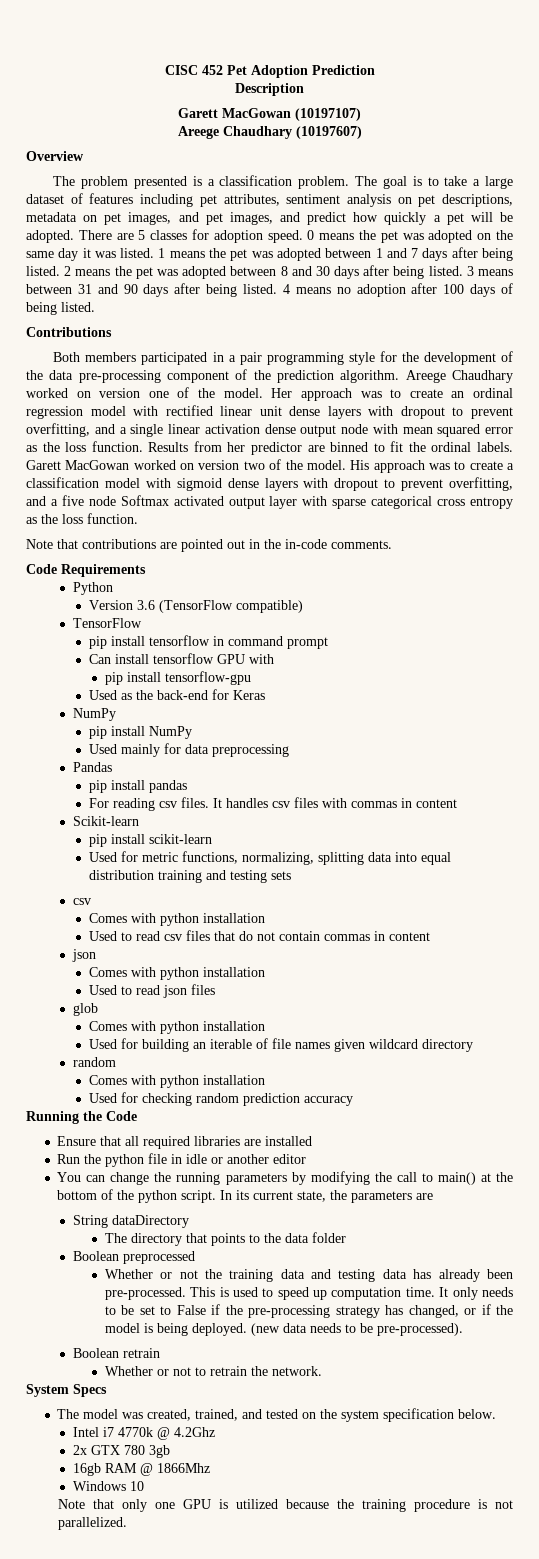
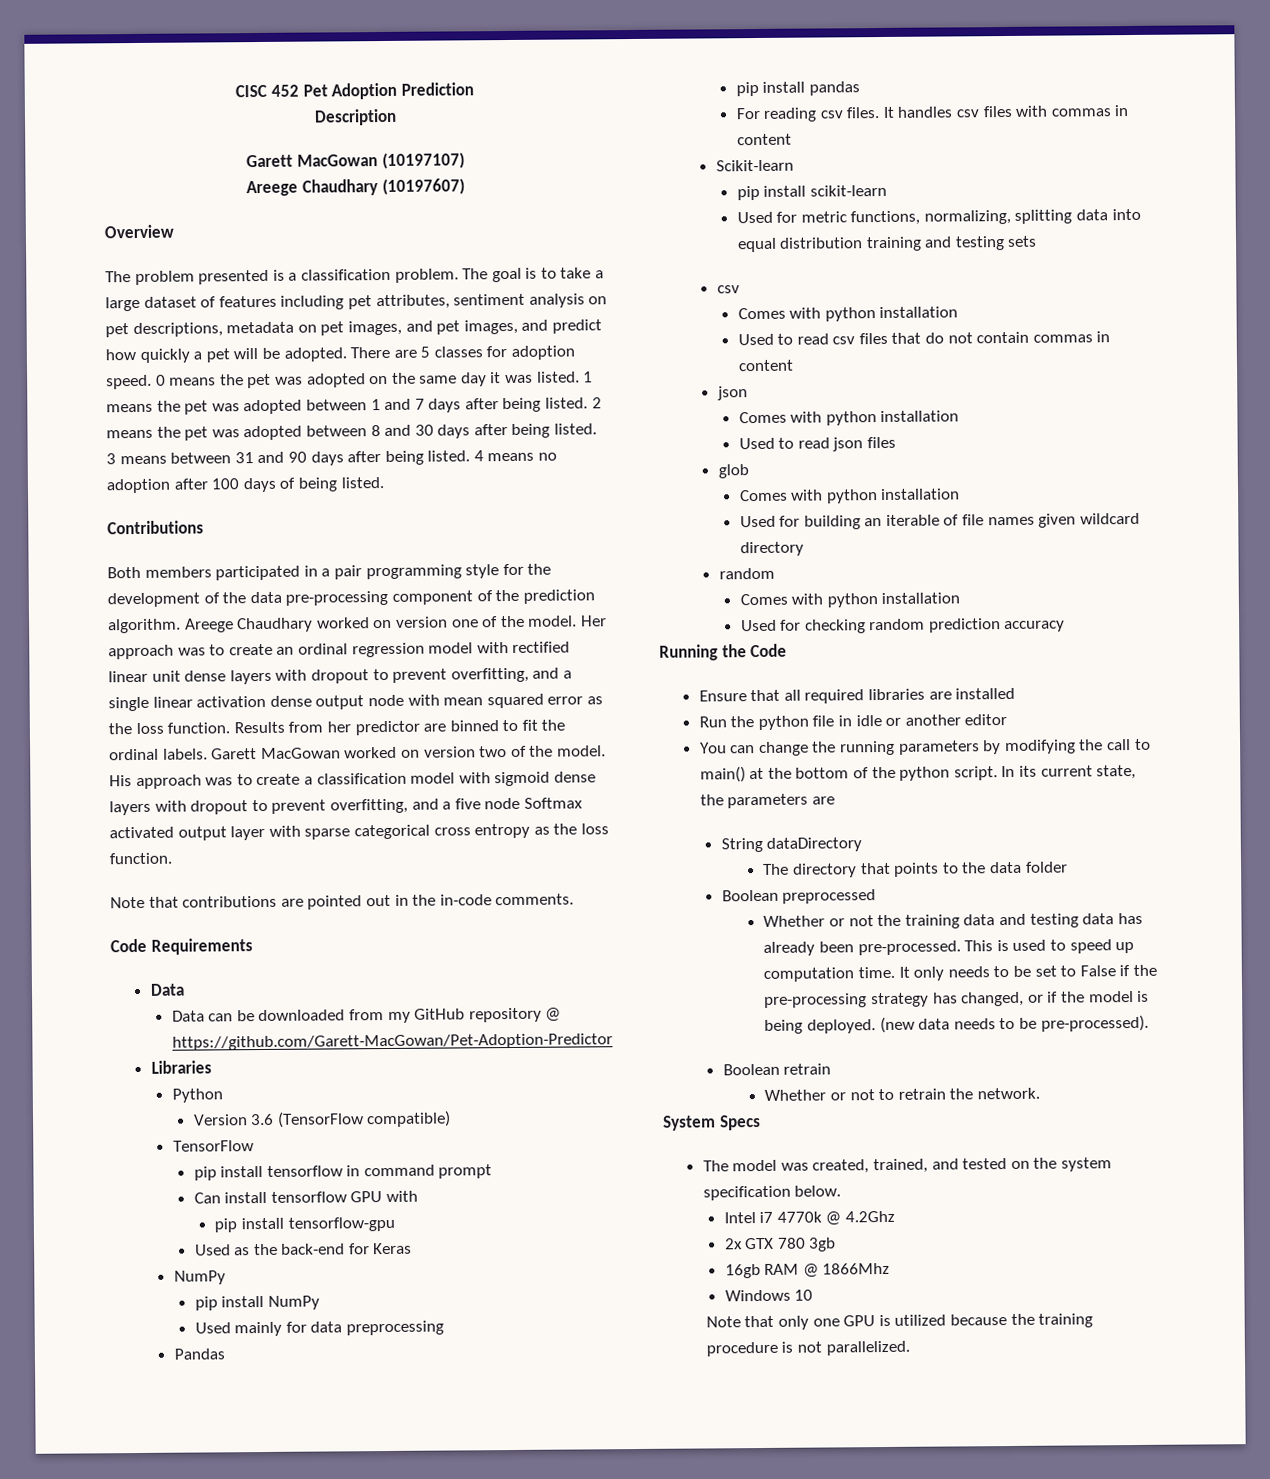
  Code Requirements
+ Data
+ Data can be downloaded from my GitHub repository @ https://github.com/Garett-MacGowan/Pet-Adoption-Predictor
+ Libraries

